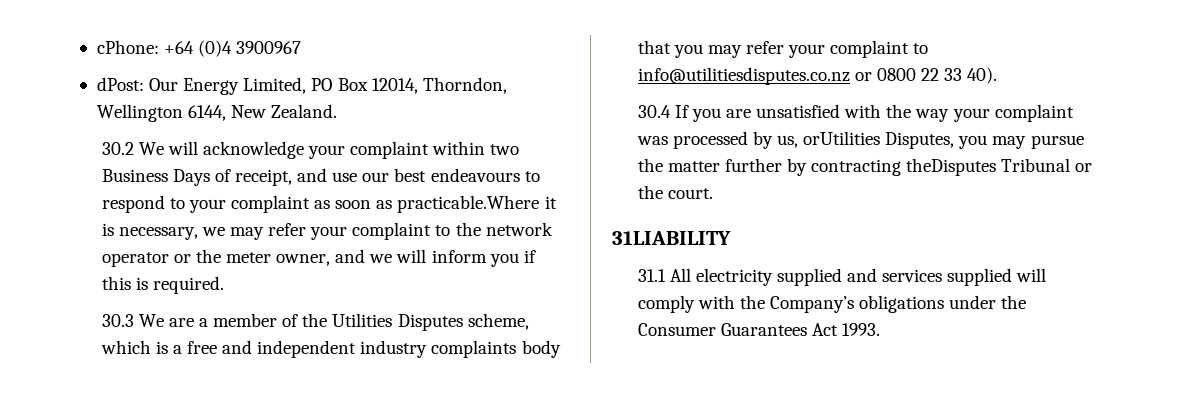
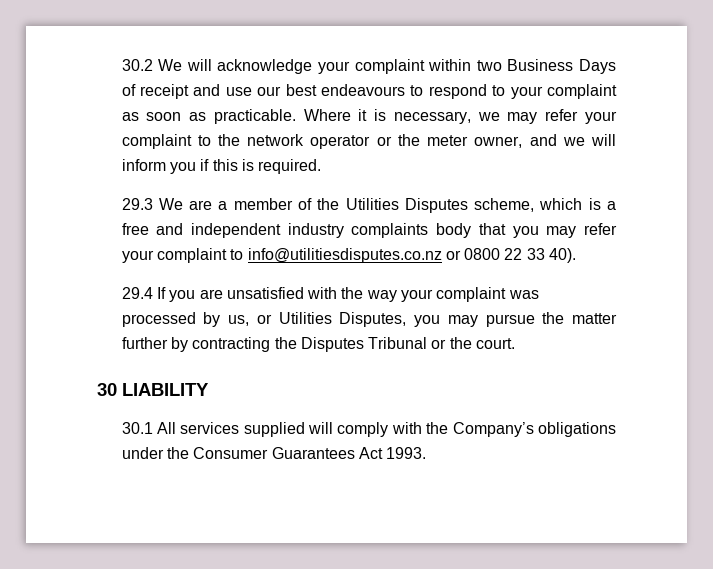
- cPhone: +64 (0)4 3900967
- dPost: Our Energy Limited, PO Box 12014, Thorndon, Wellington 6144, New Zealand.
- 30.2 We will acknowledge your complaint within two Business Days of receipt, and use our best endeavours to respond to your complaint as soon as practicable.Where it is necessary, we may refer your complaint to the network operator or the meter owner, and we will inform you if this is required.
+ 30.2 We will acknowledge your complaint within two Business Days of receipt and use our best endeavours to respond to your complaint as soon as practicable. Where it is necessary, we may refer your complaint to the network operator or the meter owner, and we will inform you if this is required.
- 30.3 We are a member of the Utilities Disputes scheme, which is a free and independent industry complaints body that you may refer your complaint to info@utilitiesdisputes.co.nz or 0800 22 33 40).
+ 29.3 We are a member of the Utilities Disputes scheme, which is a free and independent industry complaints body that you may refer your complaint to info@utilitiesdisputes.co.nz or 0800 22 33 40).
- 30.4 If you are unsatisfied with the way your complaint was processed by us, orUtilities Disputes, you may pursue the matter further by contracting theDisputes Tribunal or the court.
+ 29.4 If you are unsatisfied with the way your complaint was processed by us, or Utilities Disputes, you may pursue the matter further by contracting the Disputes Tribunal or the court.
- 31LIABILITY
- 31.1 All electricity supplied and services supplied will comply with the Company’s obligations under the Consumer Guarantees Act 1993.
+ 30 LIABILITY
+ 30.1 All services supplied will comply with the Company’s obligations under the Consumer Guarantees Act 1993.

